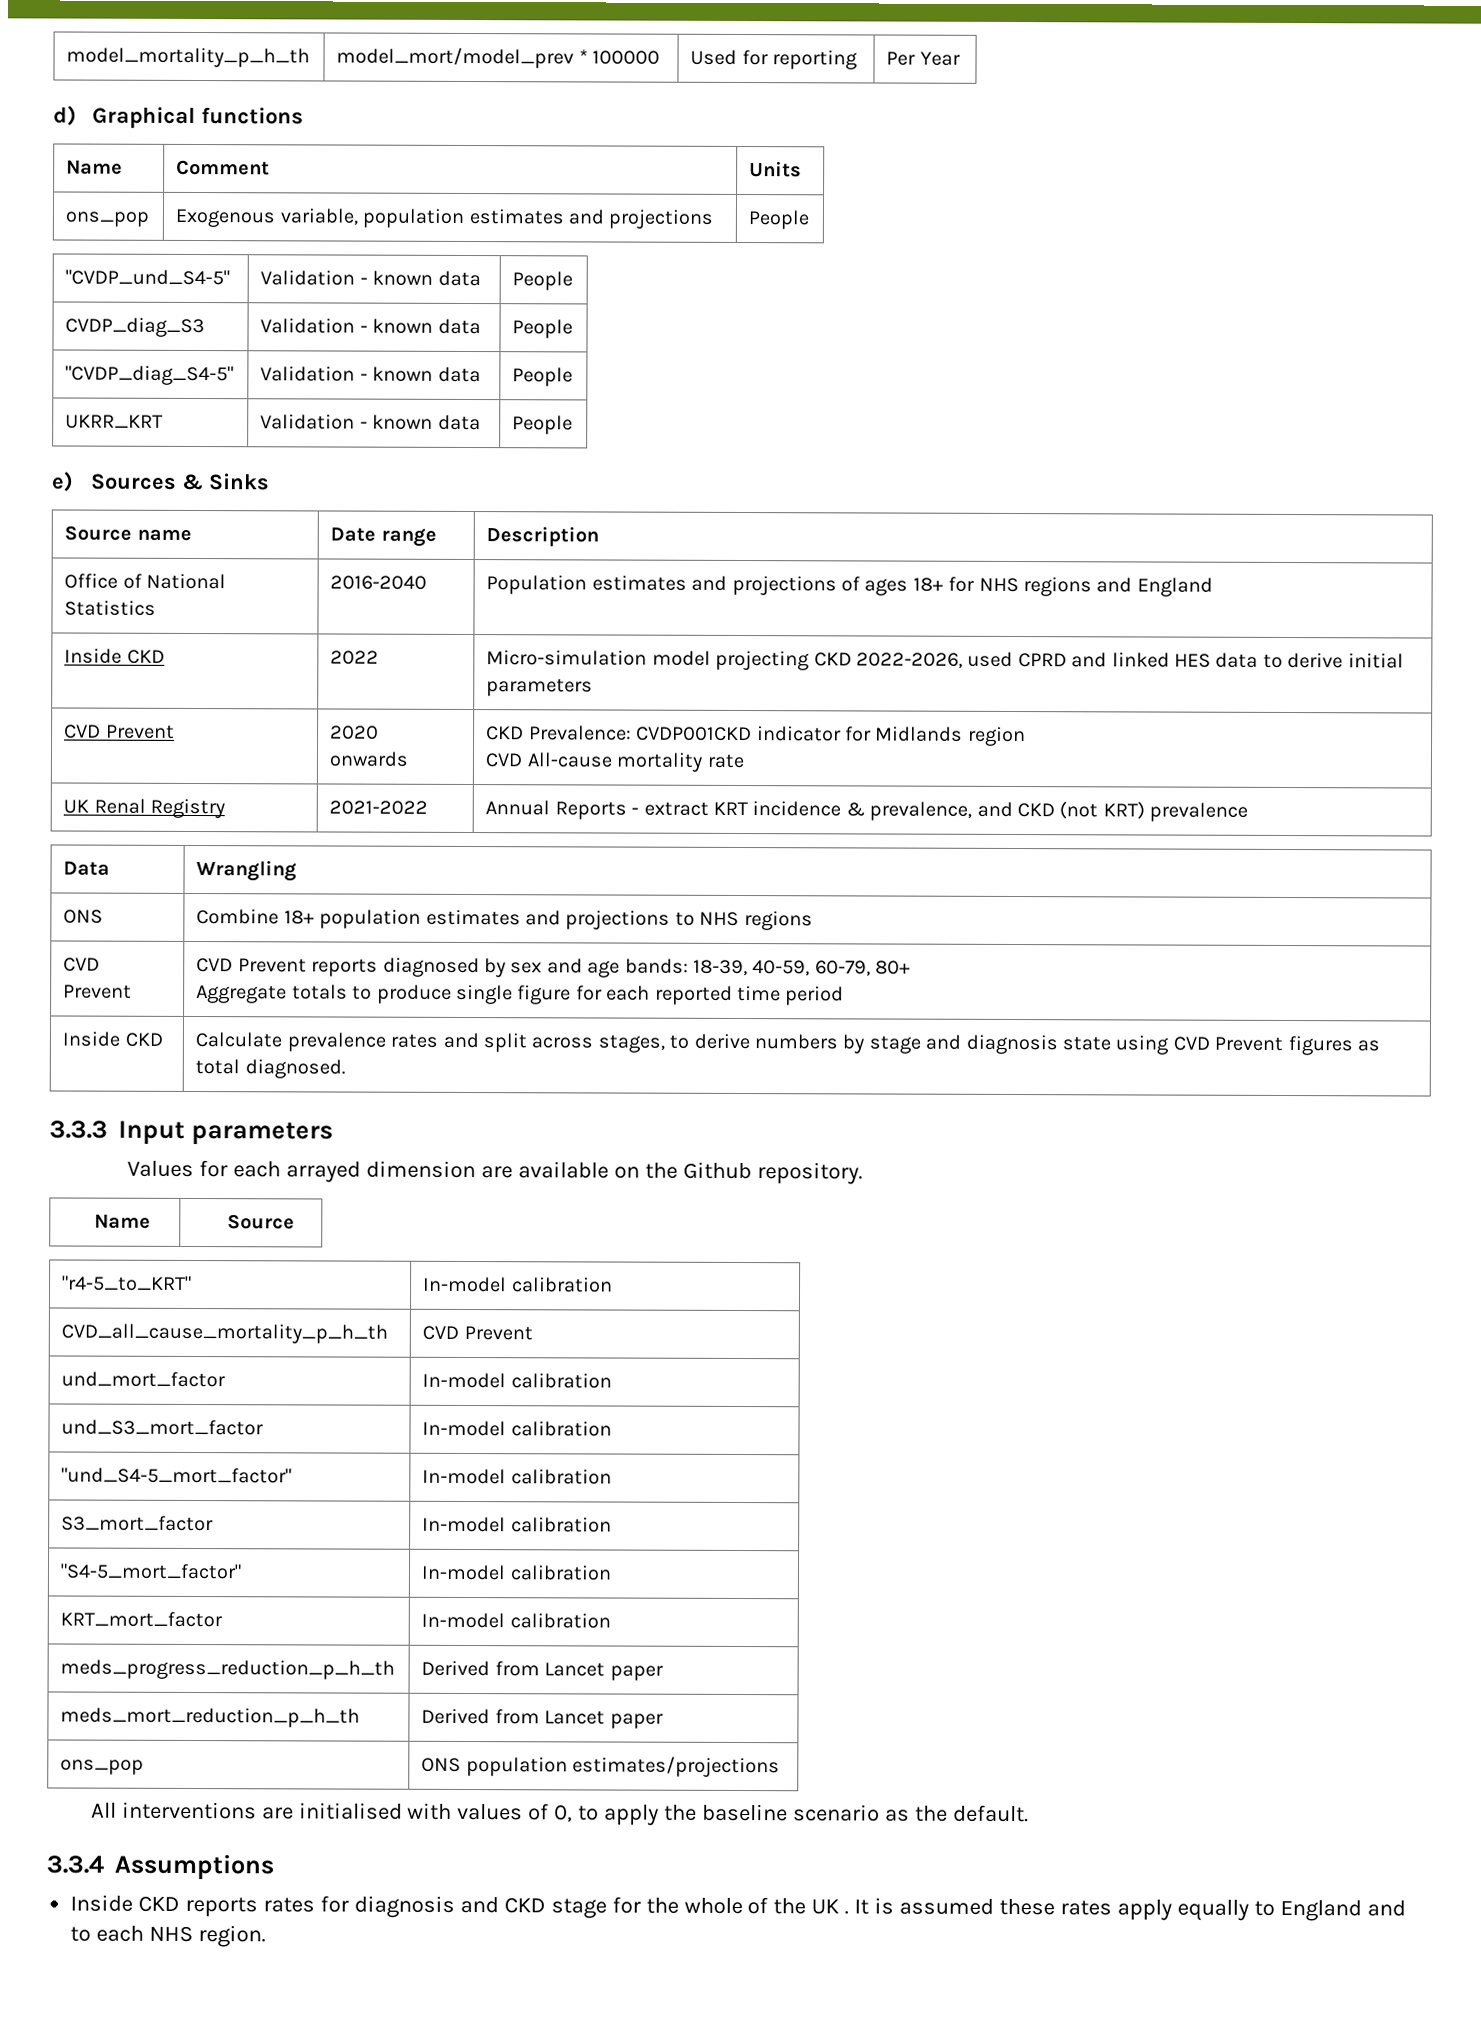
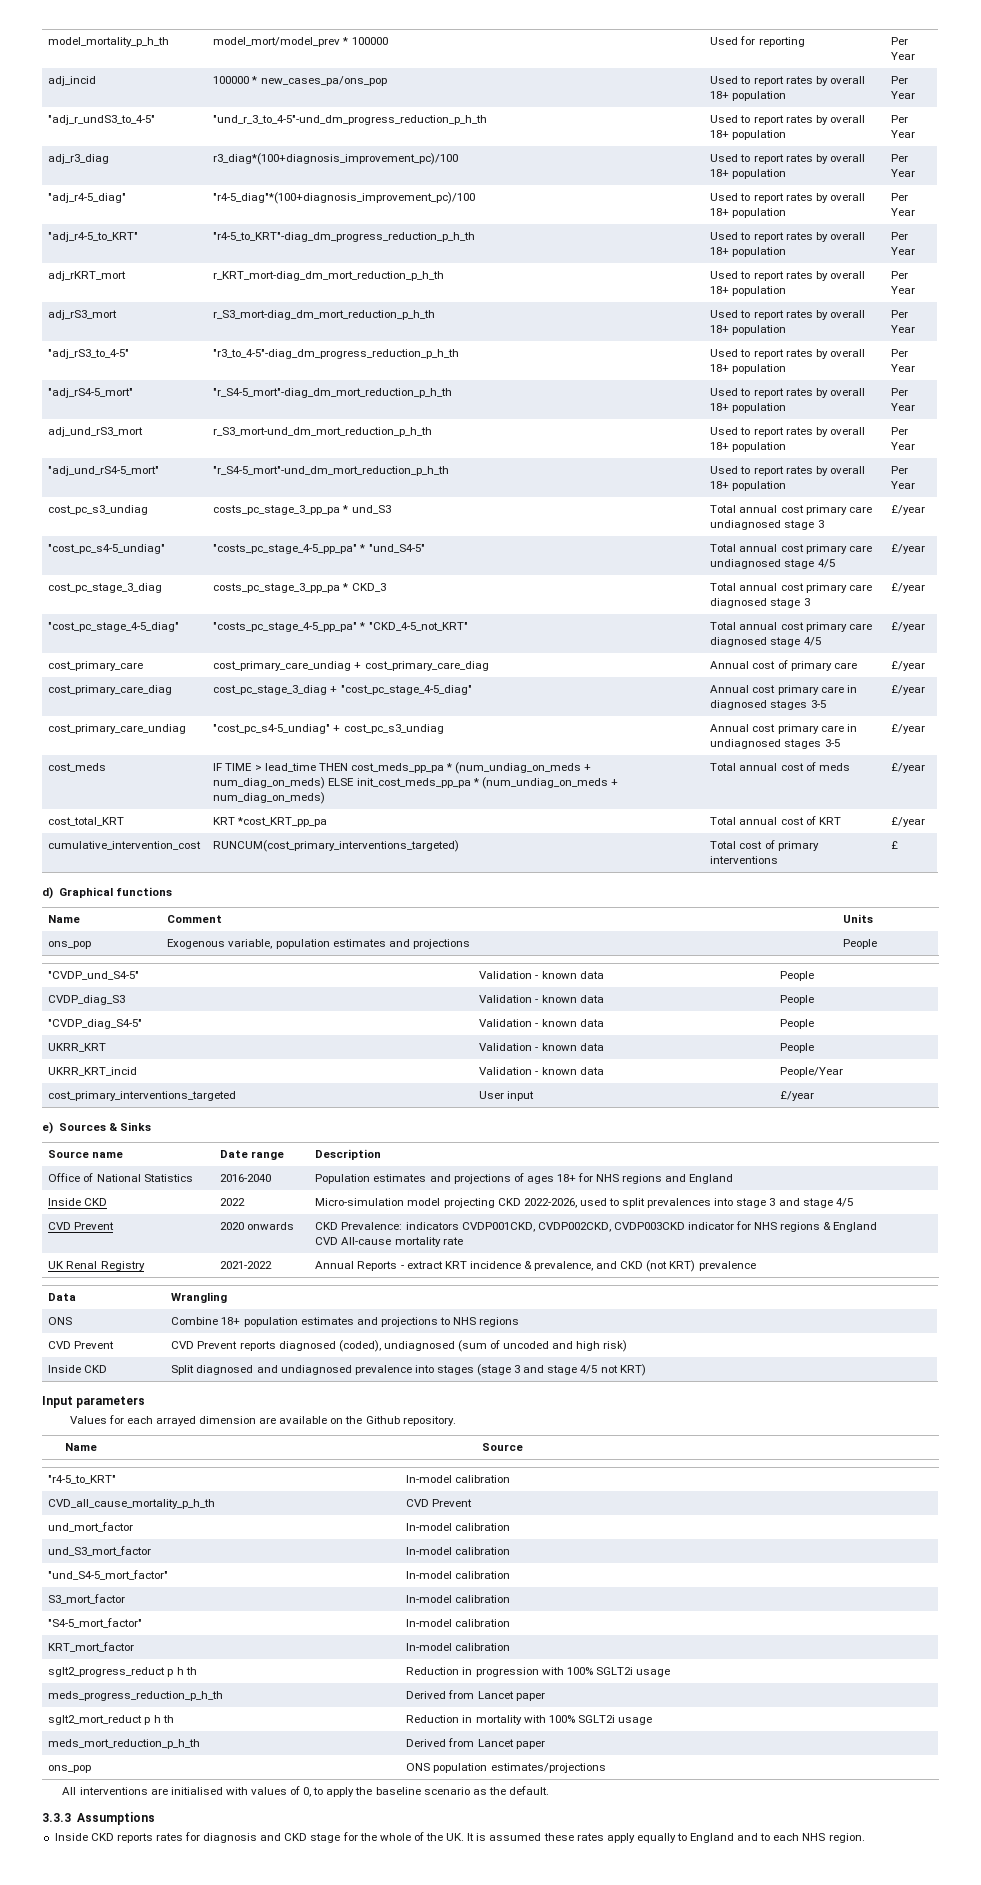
+ adj_incid | 100000 * new_cases_pa/ons_pop | Used to report rates by overall 18+ population | Per Year
+ "adj_r_undS3_to_4-5" | "und_r_3_to_4-5"-und_dm_progress_reduction_p_h_th | Used to report rates by overall 18+ population | Per Year
+ adj_r3_diag | r3_diag*(100+diagnosis_improvement_pc)/100 | Used to report rates by overall 18+ population | Per Year
+ "adj_r4-5_diag" | "r4-5_diag"*(100+diagnosis_improvement_pc)/100 | Used to report rates by overall 18+ population | Per Year
+ "adj_r4-5_to_KRT" | "r4-5_to_KRT"-diag_dm_progress_reduction_p_h_th | Used to report rates by overall 18+ population | Per Year
+ adj_rKRT_mort | r_KRT_mort-diag_dm_mort_reduction_p_h_th | Used to report rates by overall 18+ population | Per Year
+ adj_rS3_mort | r_S3_mort-diag_dm_mort_reduction_p_h_th | Used to report rates by overall 18+ population | Per Year
+ "adj_rS3_to_4-5" | "r3_to_4-5"-diag_dm_progress_reduction_p_h_th | Used to report rates by overall 18+ population | Per Year
+ "adj_rS4-5_mort" | "r_S4-5_mort"-diag_dm_mort_reduction_p_h_th | Used to report rates by overall 18+ population | Per Year
+ adj_und_rS3_mort | r_S3_mort-und_dm_mort_reduction_p_h_th | Used to report rates by overall 18+ population | Per Year
+ "adj_und_rS4-5_mort" | "r_S4-5_mort"-und_dm_mort_reduction_p_h_th | Used to report rates by overall 18+ population | Per Year
+ cost_pc_s3_undiag | costs_pc_stage_3_pp_pa * und_S3 | Total annual cost primary care undiagnosed stage 3 | £/year
+ "cost_pc_s4-5_undiag" | "costs_pc_stage_4-5_pp_pa" * "und_S4-5" | Total annual cost primary care undiagnosed stage 4/5 | £/year
+ cost_pc_stage_3_diag | costs_pc_stage_3_pp_pa * CKD_3 | Total annual cost primary care diagnosed stage 3 | £/year
+ "cost_pc_stage_4-5_diag" | "costs_pc_stage_4-5_pp_pa" * "CKD_4-5_not_KRT" | Total annual cost primary care diagnosed stage 4/5 | £/year
+ cost_primary_care | cost_primary_care_undiag + cost_primary_care_diag | Annual cost of primary care | £/year
+ cost_primary_care_diag | cost_pc_stage_3_diag + "cost_pc_stage_4-5_diag" | Annual cost primary care in diagnosed stages 3-5 | £/year
+ cost_primary_care_undiag | "cost_pc_s4-5_undiag" + cost_pc_s3_undiag | Annual cost primary care in undiagnosed stages 3-5 | £/year
+ cost_meds | IF TIME > lead_time THEN cost_meds_pp_pa * (num_undiag_on_meds + num_diag_on_meds) ELSE init_cost_meds_pp_pa * (num_undiag_on_meds + num_diag_on_meds) | Total annual cost of meds | £/year
+ cost_total_KRT | KRT *cost_KRT_pp_pa | Total annual cost of KRT | £/year
+ cumulative_intervention_cost | RUNCUM(cost_primary_interventions_targeted) | Total cost of primary interventions | £
+ UKRR_KRT_incid | Validation - known data | People/Year
+ cost_primary_interventions_targeted | User input | £/year
- Inside CKD | 2022 | Micro-simulation model projecting CKD 2022-2026, used CPRD and linked HES data to derive initial parameters
+ Inside CKD | 2022 | Micro-simulation model projecting CKD 2022-2026, used to split prevalences into stage 3 and stage 4/5
- CVD Prevent | 2020 onwards | CKD Prevalence: CVDP001CKD indicator for Midlands region
+ CVD Prevent | 2020 onwards | CKD Prevalence: indicators CVDP001CKD, CVDP002CKD, CVDP003CKD indicator for NHS regions & England
- CVD Prevent | CVD Prevent reports diagnosed by sex and age bands: 18-39, 40-59, 60-79, 80+
- Aggregate totals to produce single figure for each reported time period
- Inside CKD | Calculate prevalence rates and split across stages, to derive numbers by stage and diagnosis state using CVD Prevent figures as total diagnosed.
- 3.3.3 Input parameters
+ CVD Prevent | CVD Prevent reports diagnosed (coded), undiagnosed (sum of uncoded and high risk)
+ Inside CKD | Split diagnosed and undiagnosed prevalence into stages (stage 3 and stage 4/5 not KRT)
+ Input parameters
+ sglt2_progress_reduct p h th | Reduction in progression with 100% SGLT2i usage
+ sglt2_mort_reduct p h th | Reduction in mortality with 100% SGLT2i usage
- 3.3.4 Assumptions
+ 3.3.3 Assumptions
- Inside CKD reports rates for diagnosis and CKD stage for the whole of the UK . It is assumed these rates apply equally to England and to each NHS region.
+ Inside CKD reports rates for diagnosis and CKD stage for the whole of the UK. It is assumed these rates apply equally to England and to each NHS region.

